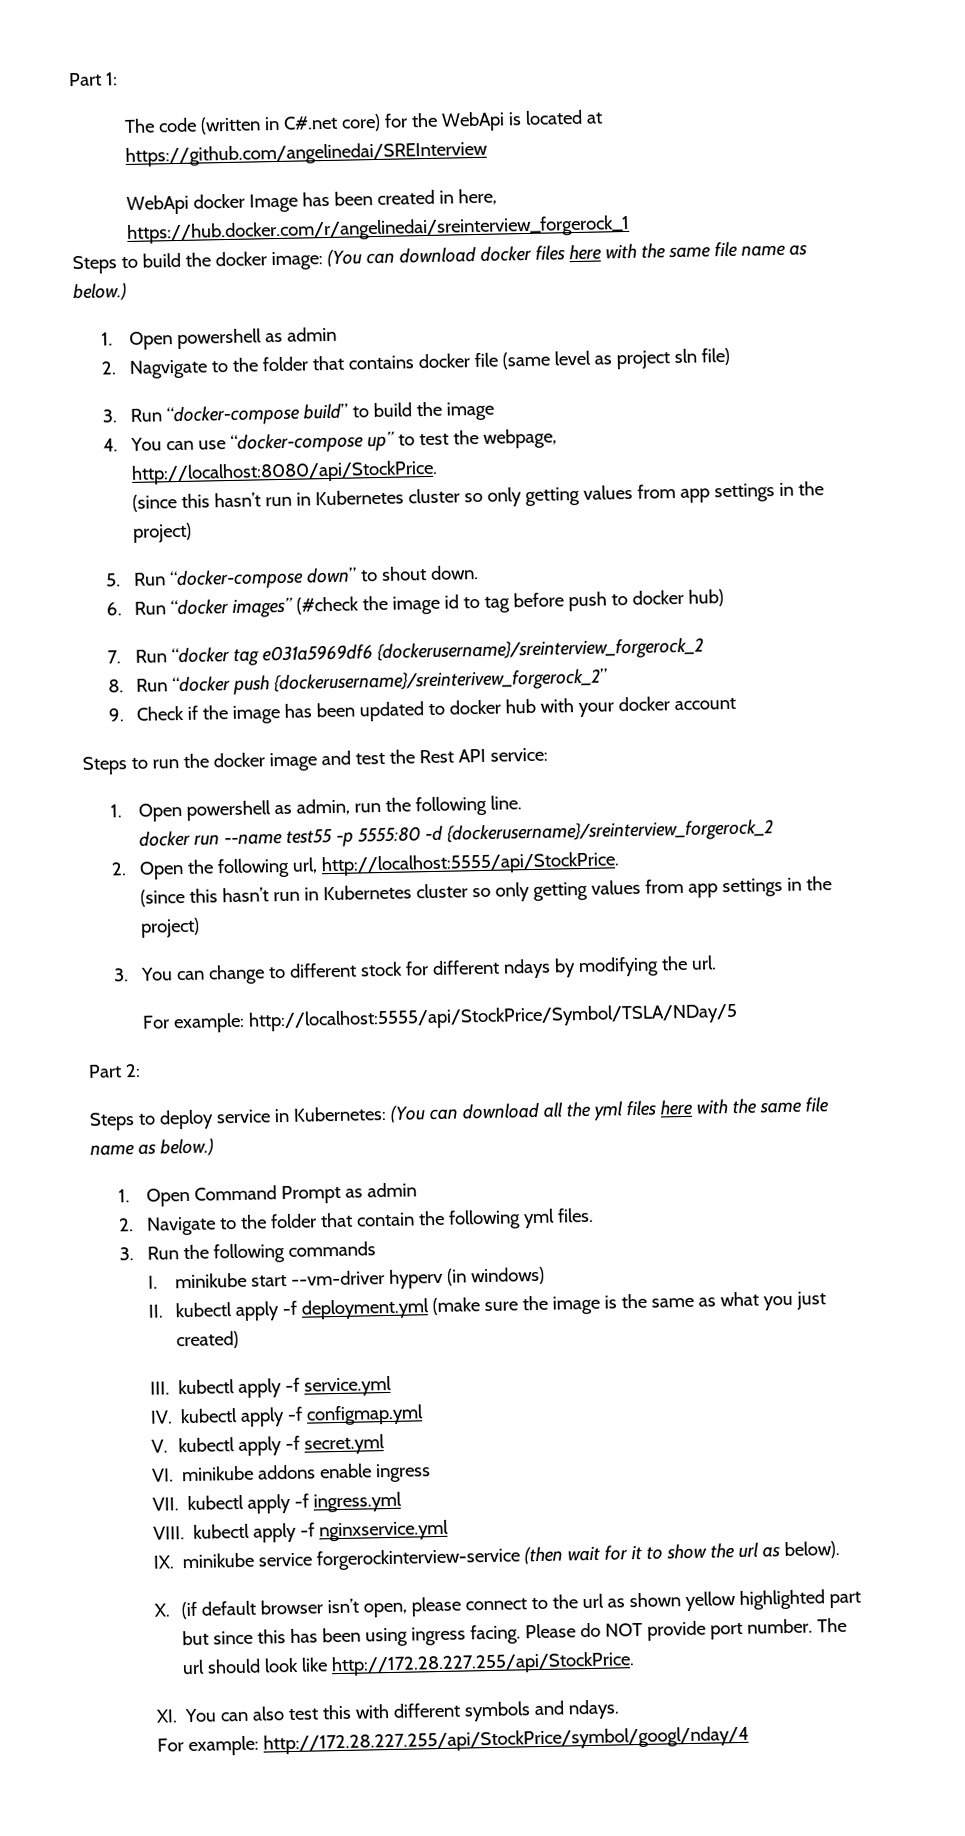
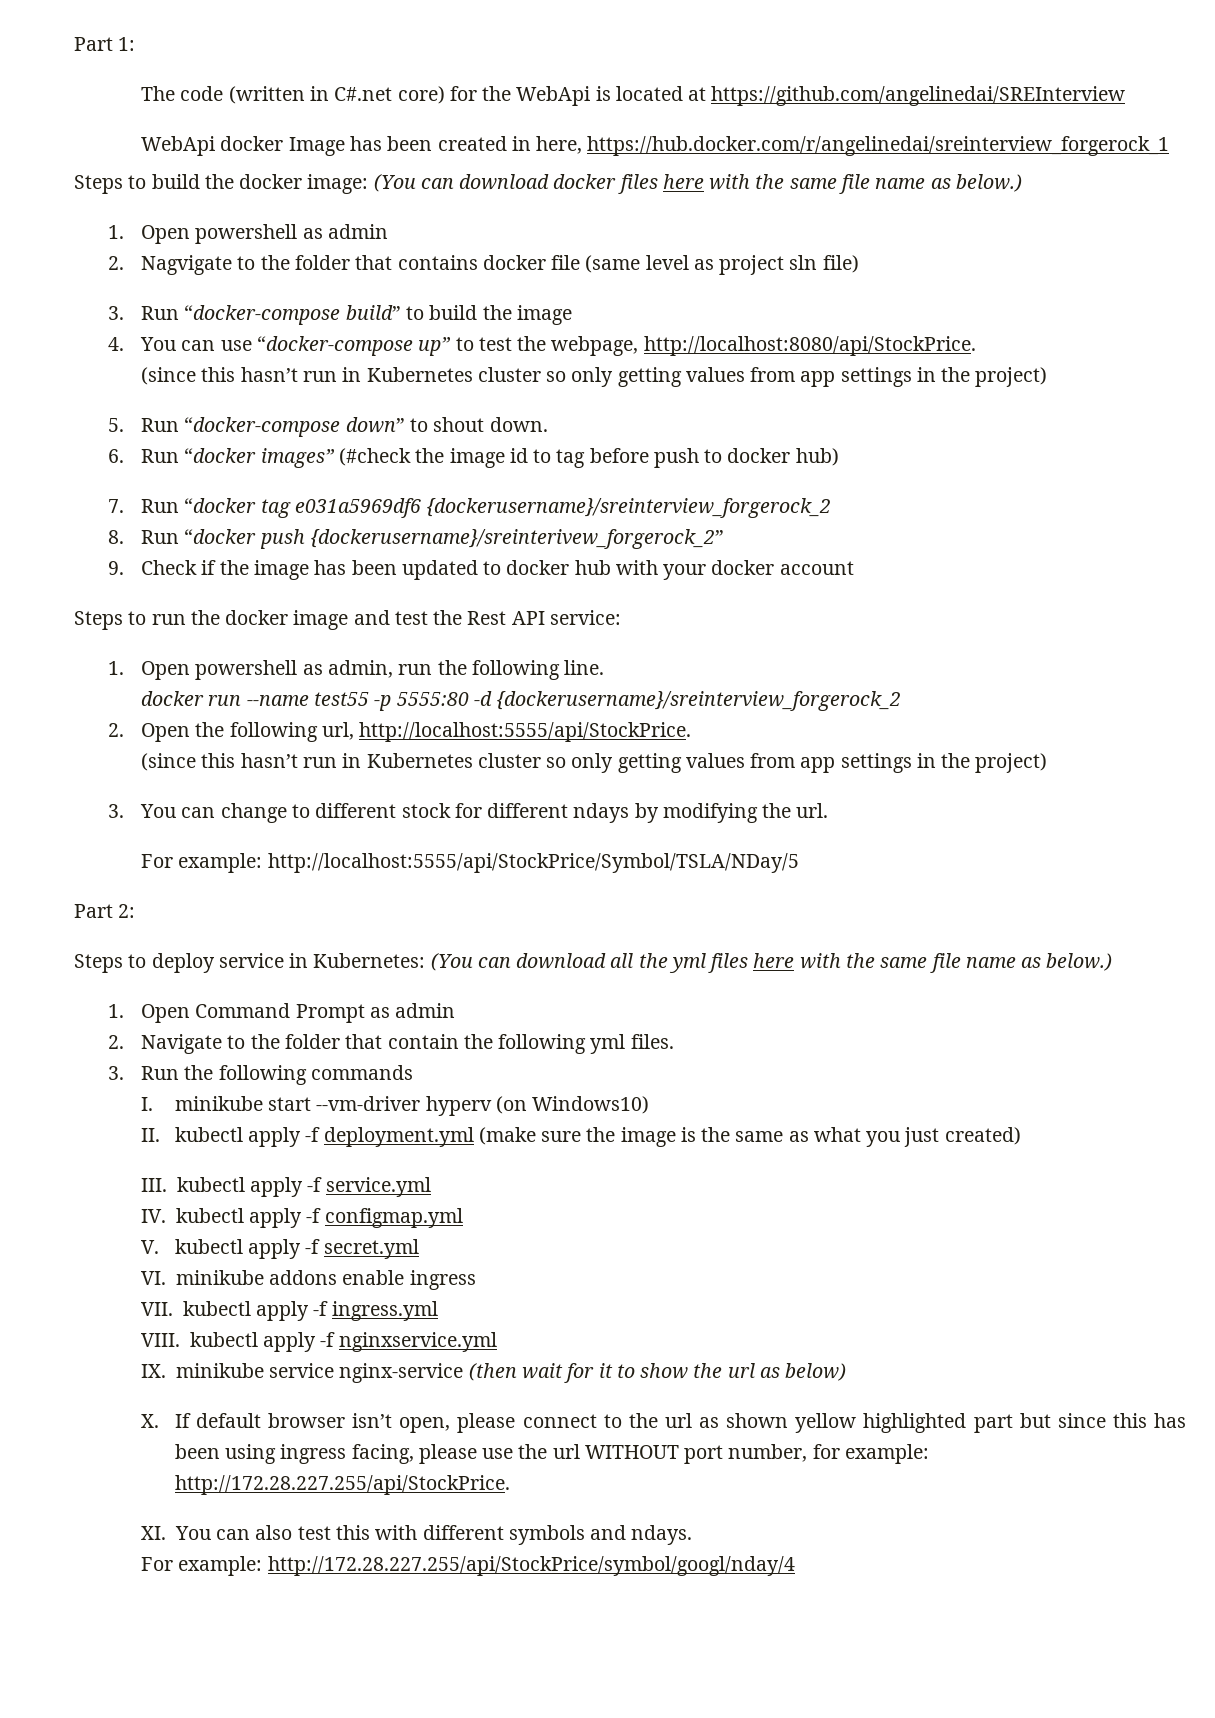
- I. minikube start --vm-driver hyperv (in windows)
+ I. minikube start --vm-driver hyperv (on Windows10)
- IX. minikube service forgerockinterview-service (then wait for it to show the url as below).
+ IX. minikube service nginx-service (then wait for it to show the url as below)
- X. (if default browser isn’t open, please connect to the url as shown yellow highlighted part but since this has been using ingress facing. Please do NOT provide port number. The url should look like http://172.28.227.255/api/StockPrice.
+ X. If default browser isn’t open, please connect to the url as shown yellow highlighted part but since this has been using ingress facing, please use the url WITHOUT port number, for example: http://172.28.227.255/api/StockPrice.

